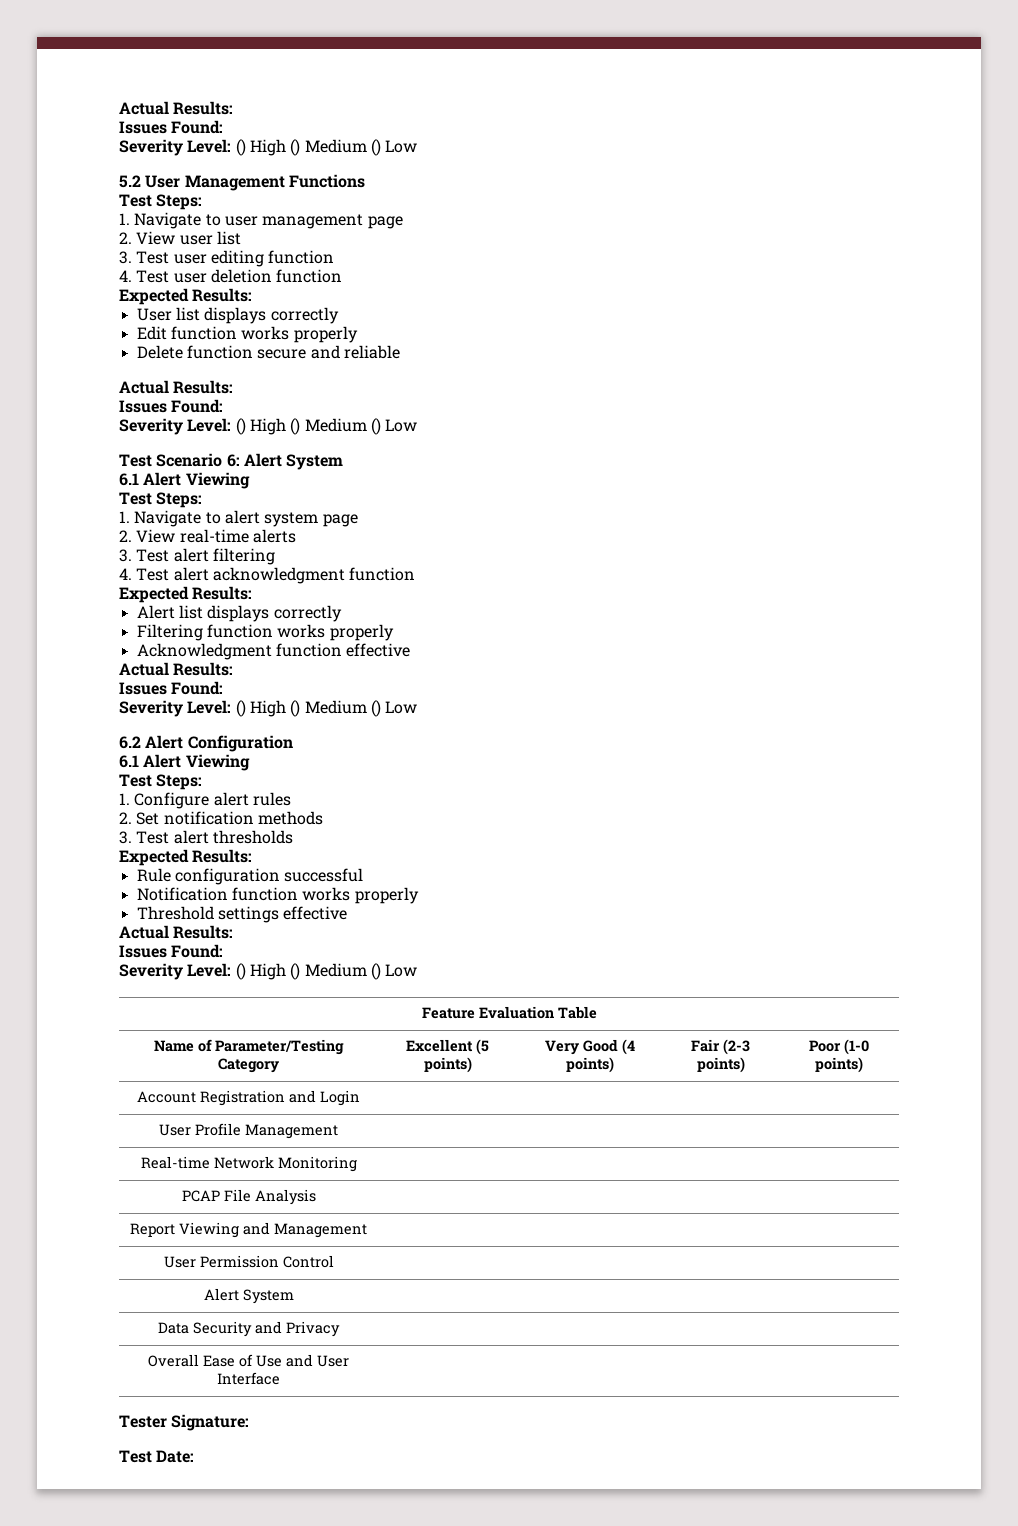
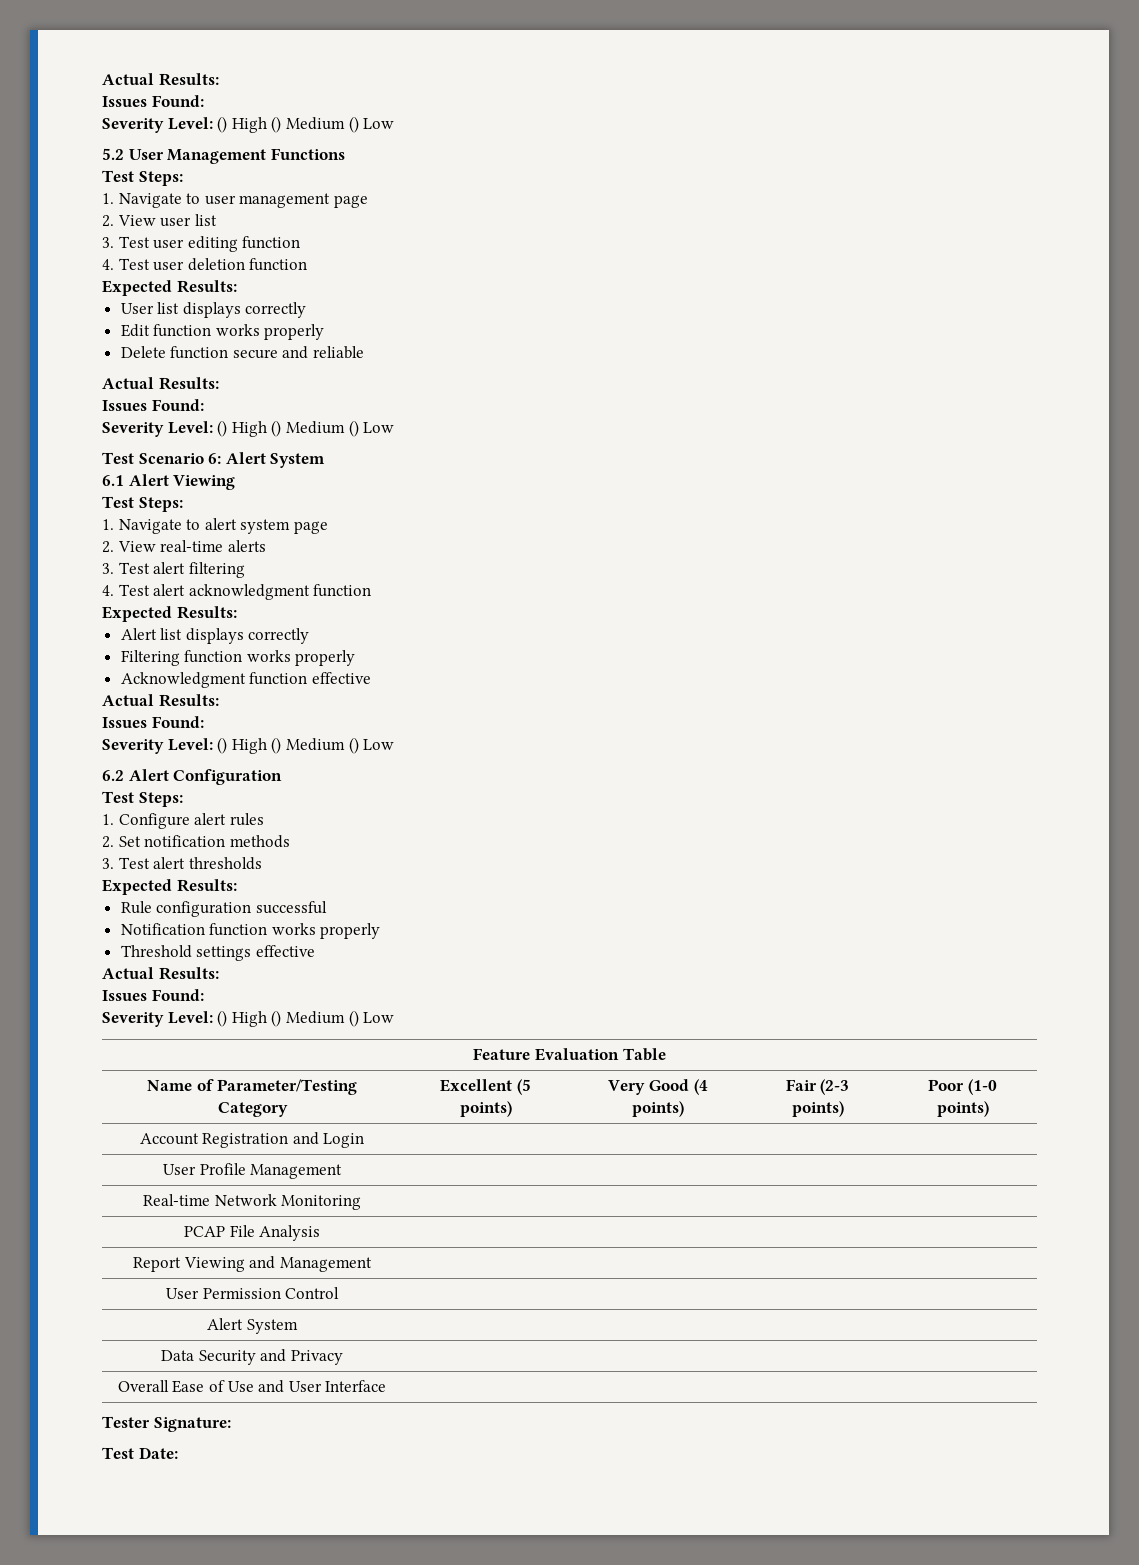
  6.2 Alert Configuration
- 6.1 Alert Viewing

